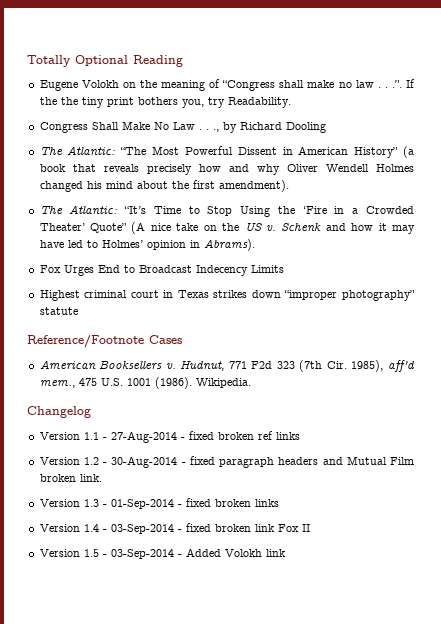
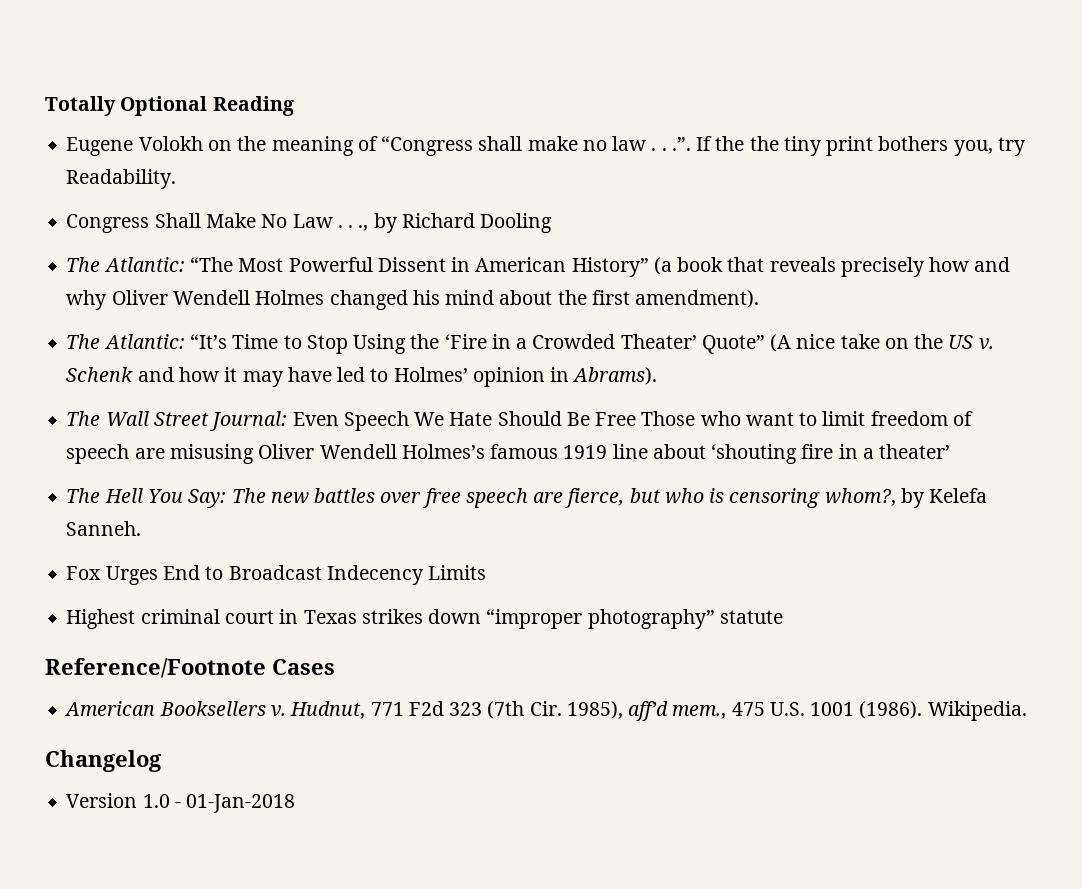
+ The Wall Street Journal: Even Speech We Hate Should Be Free Those who want to limit freedom of speech are misusing Oliver Wendell Holmes’s famous 1919 line about ‘shouting fire in a theater’
+ The Hell You Say: The new battles over free speech are fierce, but who is censoring whom?, by Kelefa Sanneh.
- Version 1.1 - 27-Aug-2014 - fixed broken ref links
- Version 1.2 - 30-Aug-2014 - fixed paragraph headers and Mutual Film broken link.
- Version 1.3 - 01-Sep-2014 - fixed broken links
- Version 1.4 - 03-Sep-2014 - fixed broken link Fox II
- Version 1.5 - 03-Sep-2014 - Added Volokh link
+ Version 1.0 - 01-Jan-2018

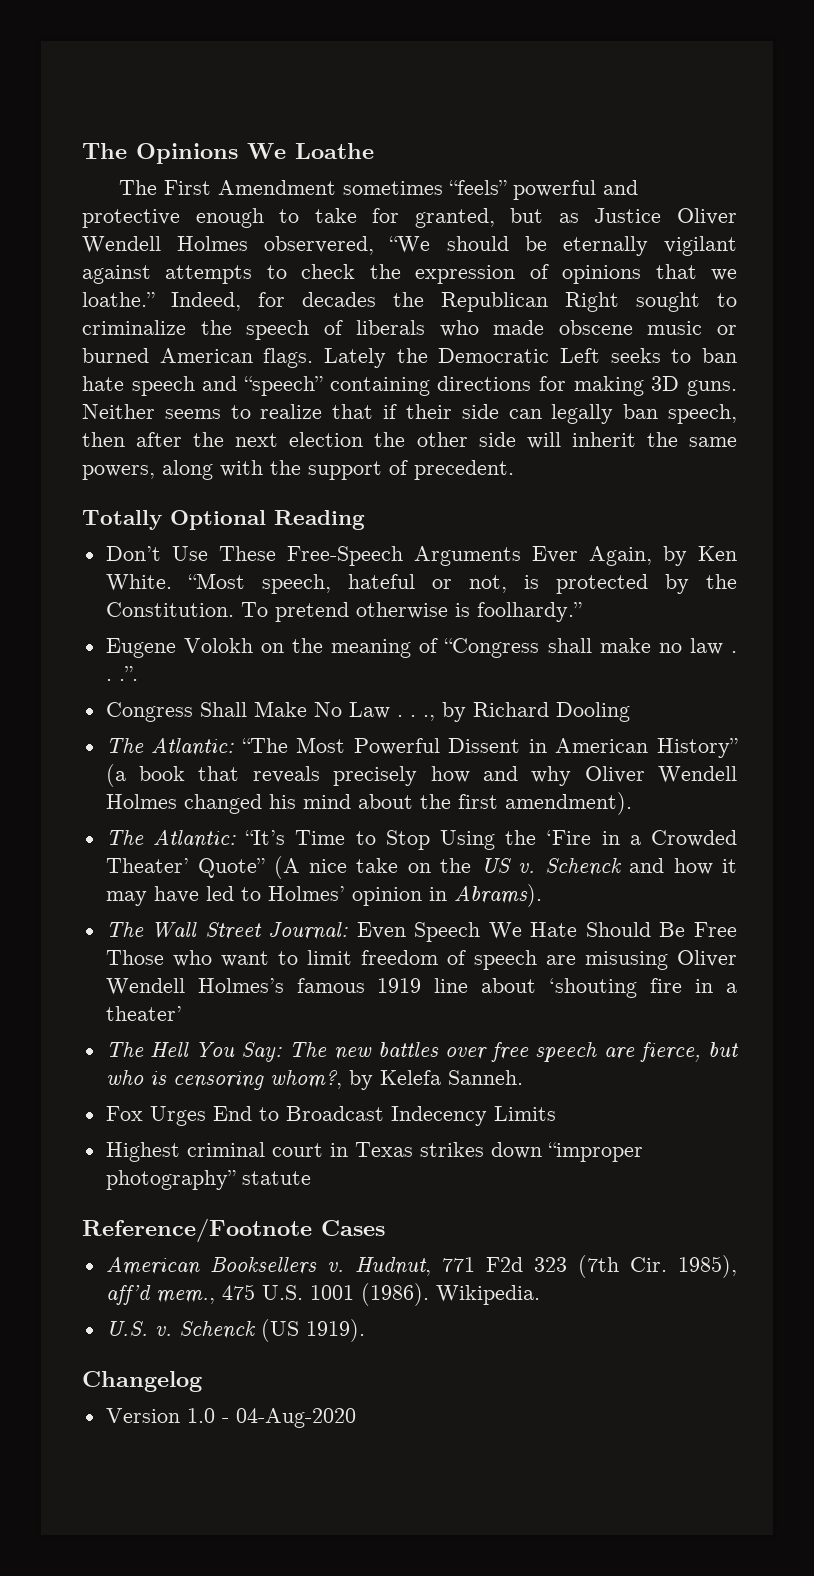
+ The Opinions We Loathe
+ The First Amendment sometimes “feels” powerful and protective enough to take for granted, but as Justice Oliver Wendell Holmes observered, “We should be eternally vigilant against attempts to check the expression of opinions that we loathe.” Indeed, for decades the Republican Right sought to criminalize the speech of liberals who made obscene music or burned American flags. Lately the Democratic Left seeks to ban hate speech and “speech” containing directions for making 3D guns. Neither seems to realize that if their side can legally ban speech, then after the next election the other side will inherit the same powers, along with the support of precedent.
  Totally Optional Reading
+ Don’t Use These Free-Speech Arguments Ever Again, by Ken White. “Most speech, hateful or not, is protected by the Constitution. To pretend otherwise is foolhardy.”
- Eugene Volokh on the meaning of “Congress shall make no law . . .”. If the the tiny print bothers you, try Readability.
+ Eugene Volokh on the meaning of “Congress shall make no law . . .”.
- Schenk and how it may have led to Holmes’ opinion in Abrams).
+ Schenck and how it may have led to Holmes’ opinion in Abrams).
+ U.S. v. Schenck (US 1919).
- Version 1.0 - 01-Jan-2018
+ Version 1.0 - 04-Aug-2020

